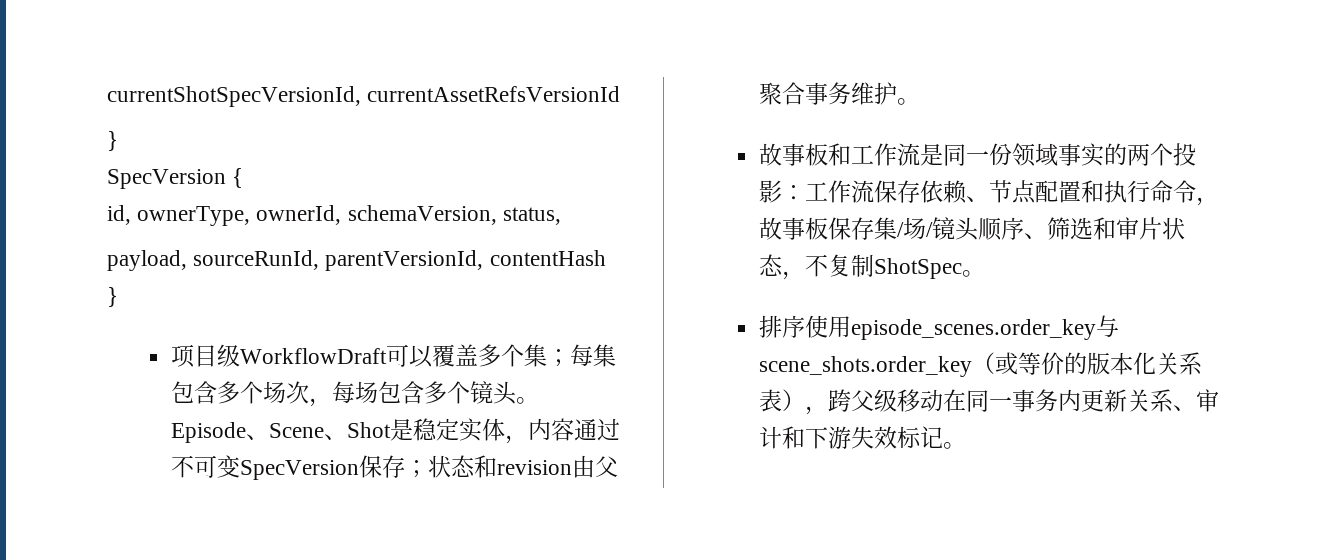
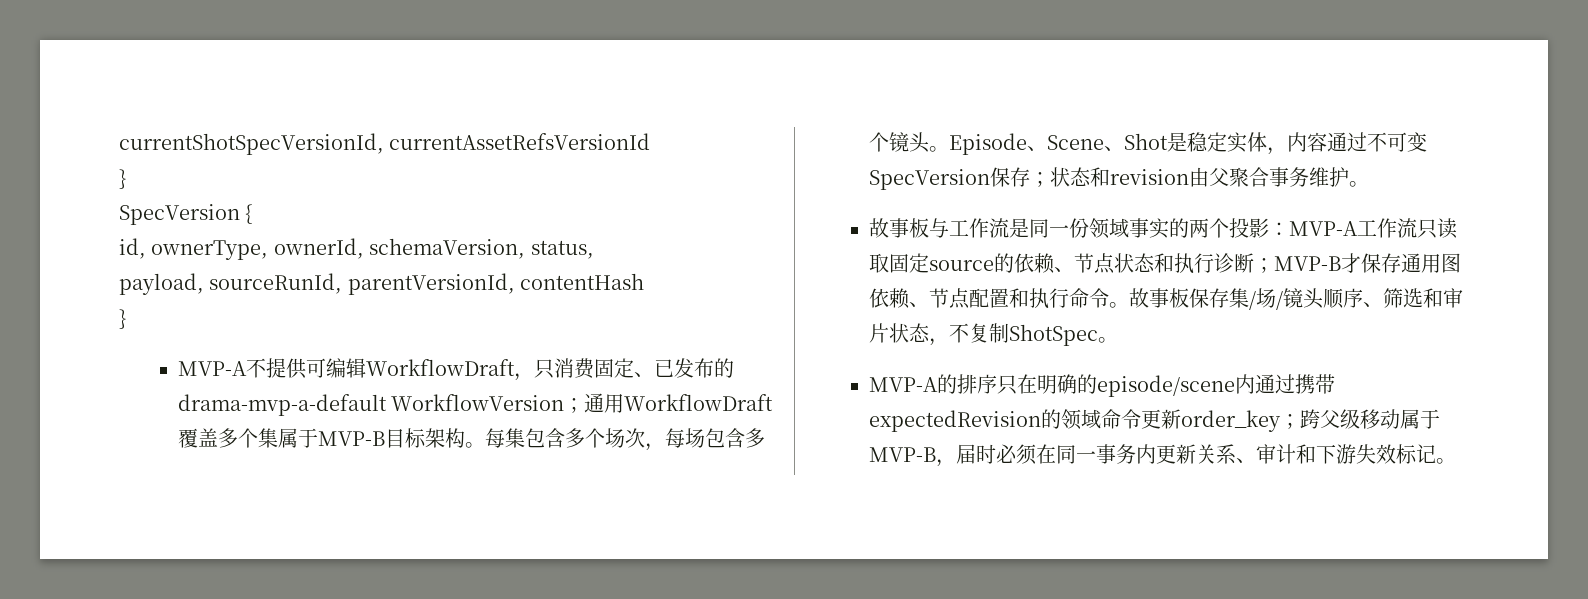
- 项目级WorkflowDraft可以覆盖多个集；每集包含多个场次，每场包含多个镜头。
+ MVP-A不提供可编辑WorkflowDraft，只消费固定、已发布的drama-mvp-a-default WorkflowVersion；通用WorkflowDraft覆盖多个集属于MVP-B目标架构。每集包含多个场次，每场包含多个镜头。
- 故事板和工作流是同一份领域事实的两个投影：工作流保存依赖、节点配置和执行命令，故事板保存集/场/镜头顺序、筛选和审片状态，不复制ShotSpec。
+ 故事板与工作流是同一份领域事实的两个投影：MVP-A工作流只读取固定source的依赖、节点状态和执行诊断；MVP-B才保存通用图依赖、节点配置和执行命令。故事板保存集/场/镜头顺序、筛选和审片状态，不复制ShotSpec。
- 排序使用episode_scenes.order_key与scene_shots.order_key（或等价的版本化关系表），跨父级移动在同一事务内更新关系、审计和下游失效标记。
+ MVP-A的排序只在明确的episode/scene内通过携带expectedRevision的领域命令更新order_key；跨父级移动属于MVP-B，届时必须在同一事务内更新关系、审计和下游失效标记。

